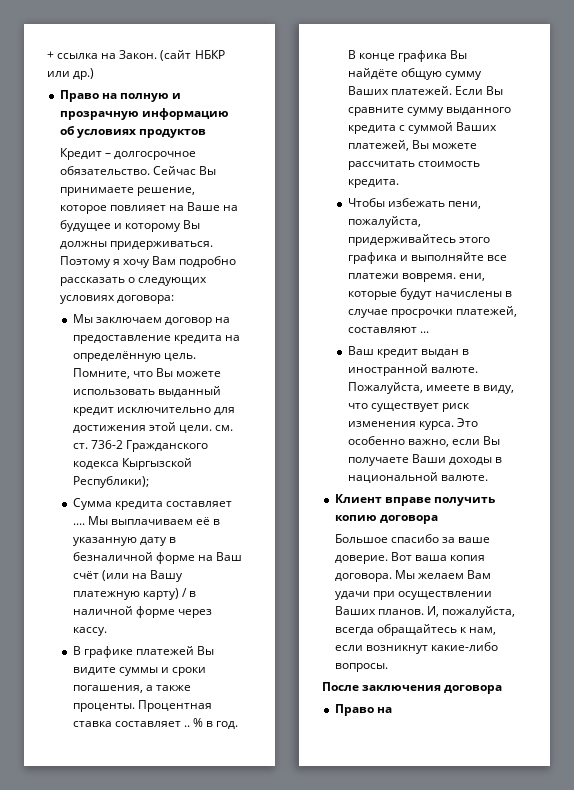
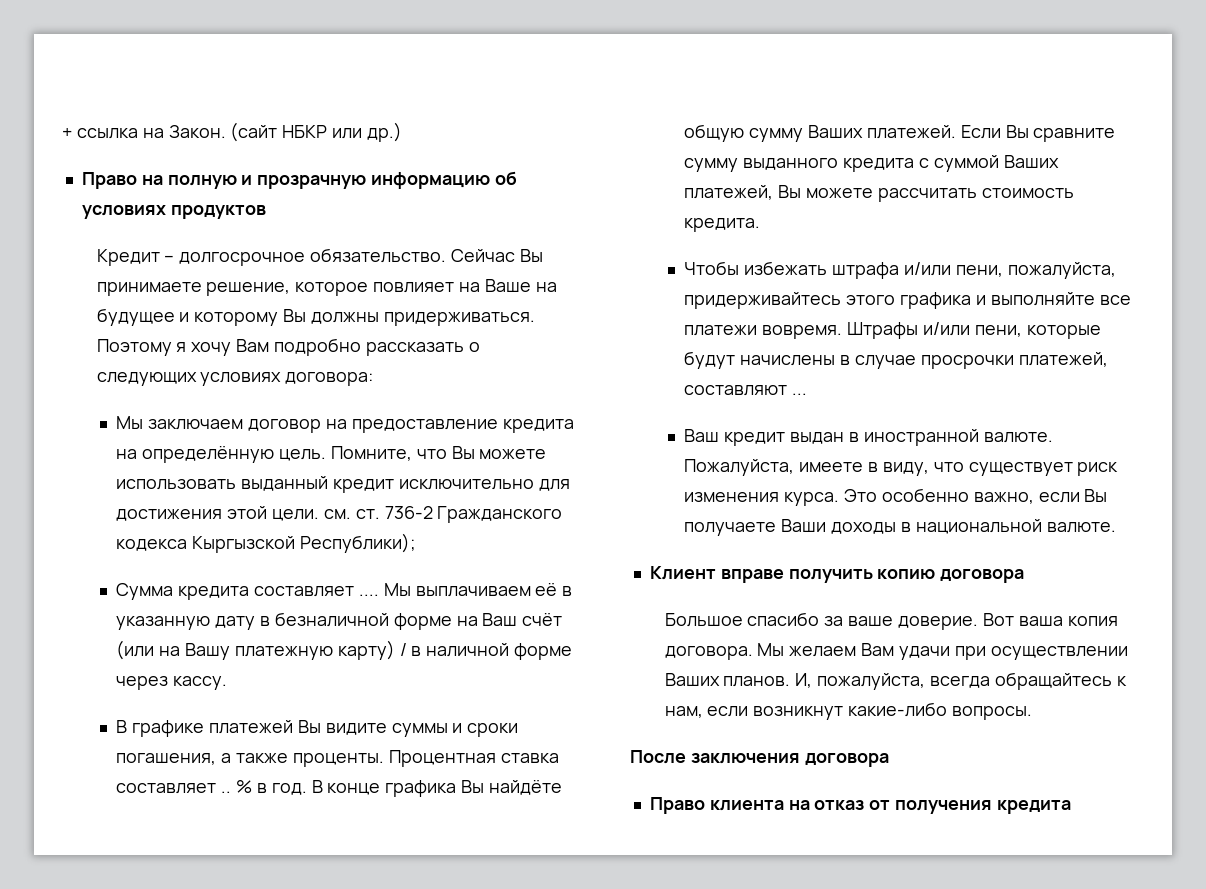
- Чтобы избежать пени, пожалуйста, придерживайтесь этого графика и выполняйте все платежи вовремя. ени, которые будут начислены в случае просрочки платежей, составляют ...
+ Чтобы избежать штрафа и/или пени, пожалуйста, придерживайтесь этого графика и выполняйте все платежи вовремя. Штрафы и/или пени, которые будут начислены в случае просрочки платежей, составляют ...
  После заключения договора
- Право на
+ Право клиента на отказ от получения кредита

